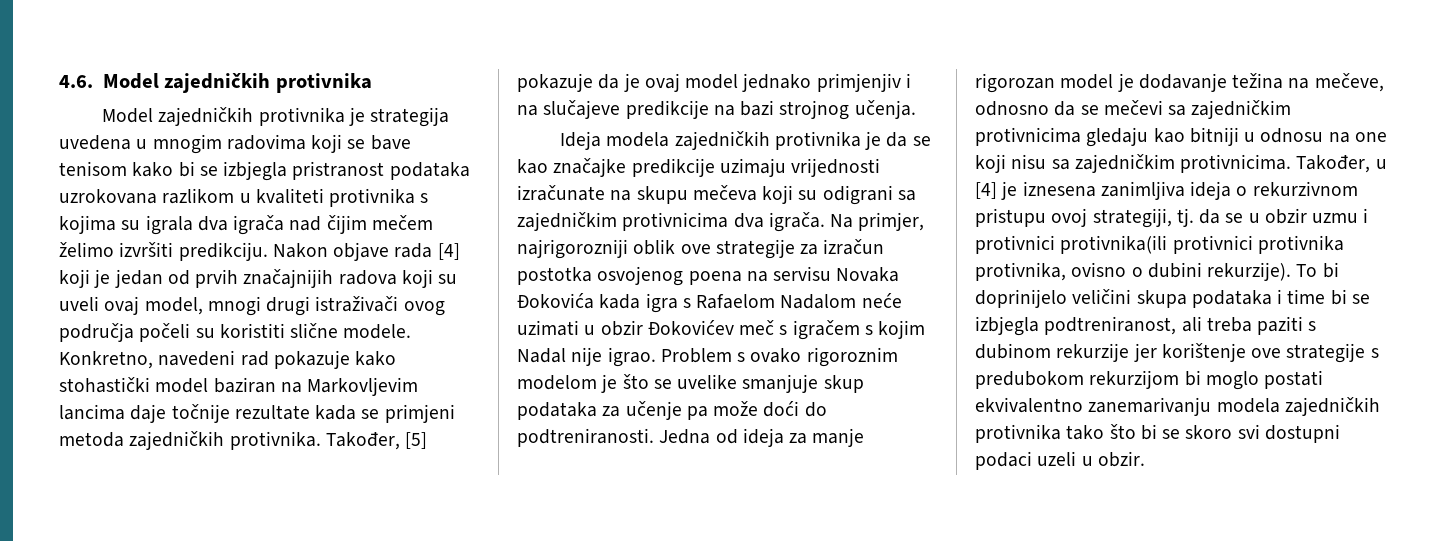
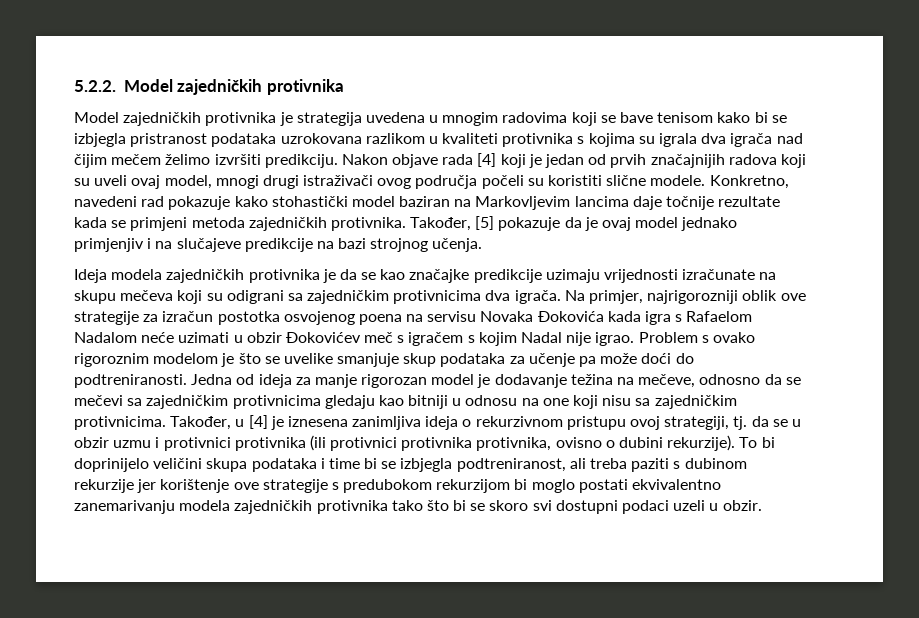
- 4.6. Model zajedničkih protivnika
+ 5.2.2. Model zajedničkih protivnika
- Također, u [4] je iznesena zanimljiva ideja o rekurzivnom pristupu ovoj strategiji, tj. da se u obzir uzmu i protivnici protivnika(ili protivnici protivnika protivnika, ovisno o dubini rekurzije).
+ Također, u [4] je iznesena zanimljiva ideja o rekurzivnom pristupu ovoj strategiji, tj. da se u obzir uzmu i protivnici protivnika (ili protivnici protivnika protivnika, ovisno o dubini rekurzije).

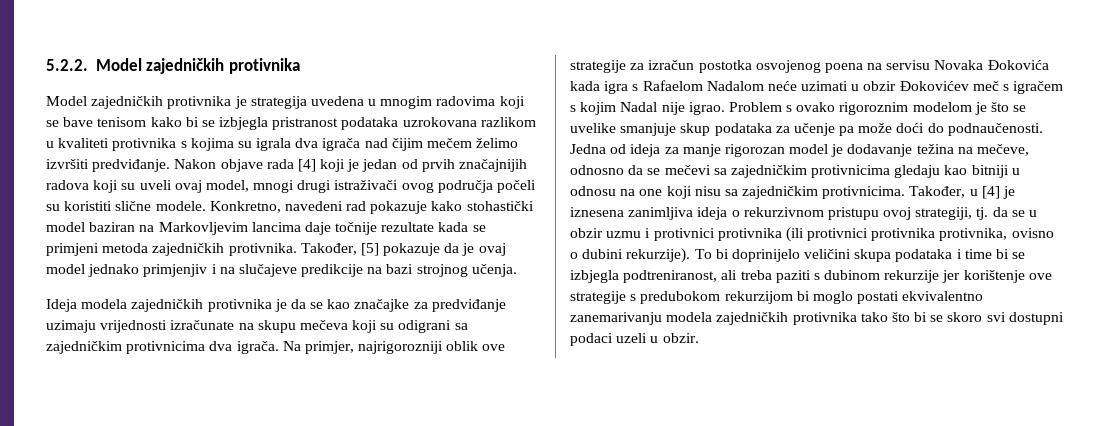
- Model zajedničkih protivnika je strategija uvedena u mnogim radovima koji se bave tenisom kako bi se izbjegla pristranost podataka uzrokovana razlikom u kvaliteti protivnika s kojima su igrala dva igrača nad čijim mečem želimo izvršiti predikciju.
+ Model zajedničkih protivnika je strategija uvedena u mnogim radovima koji se bave tenisom kako bi se izbjegla pristranost podataka uzrokovana razlikom u kvaliteti protivnika s kojima su igrala dva igrača nad čijim mečem želimo izvršiti predviđanje.
- Ideja modela zajedničkih protivnika je da se kao značajke predikcije uzimaju vrijednosti izračunate na skupu mečeva koji su odigrani sa zajedničkim protivnicima dva igrača.
+ Ideja modela zajedničkih protivnika je da se kao značajke za predviđanje uzimaju vrijednosti izračunate na skupu mečeva koji su odigrani sa zajedničkim protivnicima dva igrača.
- Problem s ovako rigoroznim modelom je što se uvelike smanjuje skup podataka za učenje pa može doći do podtreniranosti.
+ Problem s ovako rigoroznim modelom je što se uvelike smanjuje skup podataka za učenje pa može doći do podnaučenosti.

